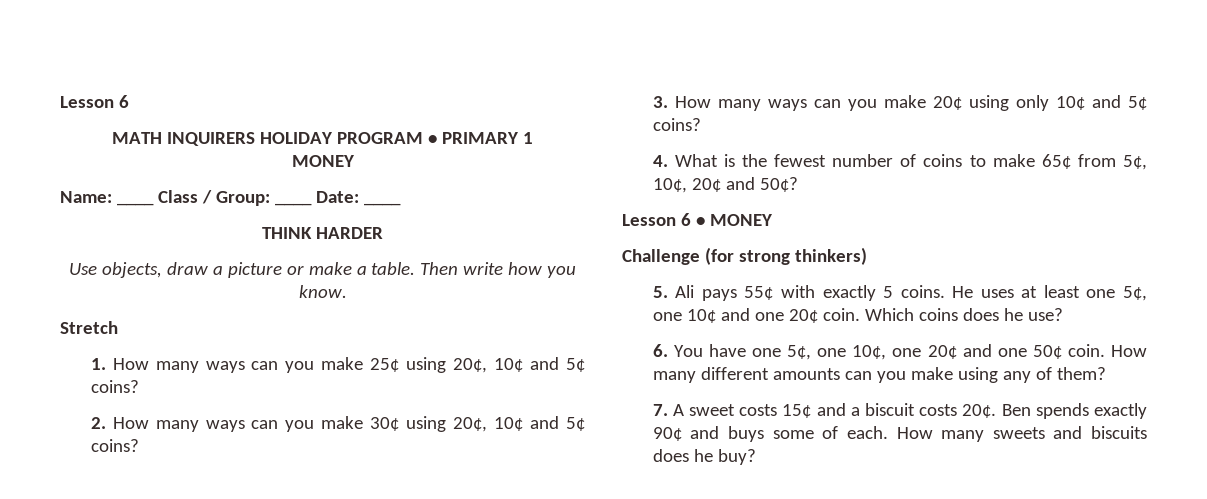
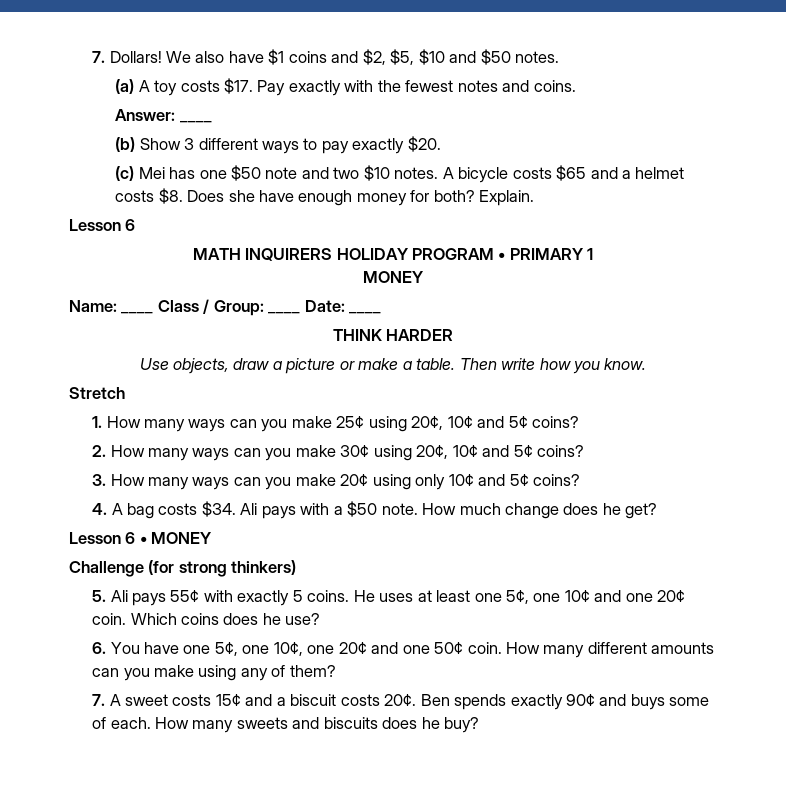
+ 7. Dollars! We also have $1 coins and $2, $5, $10 and $50 notes.
+ (a) A toy costs $17. Pay exactly with the fewest notes and coins.
+ Answer: ____
+ (b) Show 3 different ways to pay exactly $20.
+ (c) Mei has one $50 note and two $10 notes. A bicycle costs $65 and a helmet costs $8. Does she have enough money for both? Explain.
- 4. What is the fewest number of coins to make 65¢ from 5¢, 10¢, 20¢ and 50¢?
+ 4. A bag costs $34. Ali pays with a $50 note. How much change does he get?

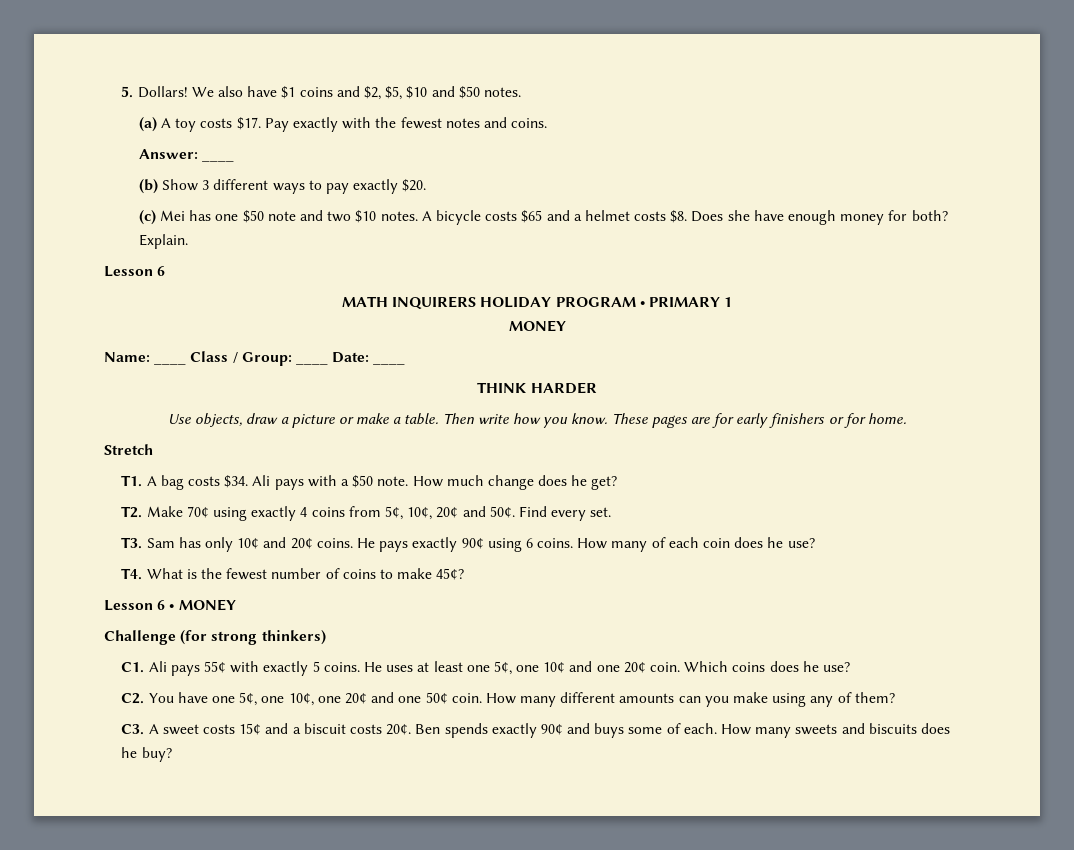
- 7. Dollars!
+ 5. Dollars!
- Then write how you know.
+ Then write how you know. These pages are for early finishers or for home.
  Stretch
- 1. How many ways can you make 25¢ using 20¢, 10¢ and 5¢ coins?
- 2. How many ways can you make 30¢ using 20¢, 10¢ and 5¢ coins?
- 3. How many ways can you make 20¢ using only 10¢ and 5¢ coins?
- 4. A bag costs $34.
+ T1. A bag costs $34.
+ T2. Make 70¢ using exactly 4 coins from 5¢, 10¢, 20¢ and 50¢. Find every set.
+ T3. Sam has only 10¢ and 20¢ coins. He pays exactly 90¢ using 6 coins. How many of each coin does he use?
+ T4. What is the fewest number of coins to make 45¢?
- 5. Ali pays 55¢ with exactly 5 coins.
+ C1. Ali pays 55¢ with exactly 5 coins.
- 6. You have one 5¢, one 10¢, one 20¢ and one 50¢ coin.
+ C2. You have one 5¢, one 10¢, one 20¢ and one 50¢ coin.
- 7. A sweet costs 15¢ and a biscuit costs 20¢.
+ C3. A sweet costs 15¢ and a biscuit costs 20¢.

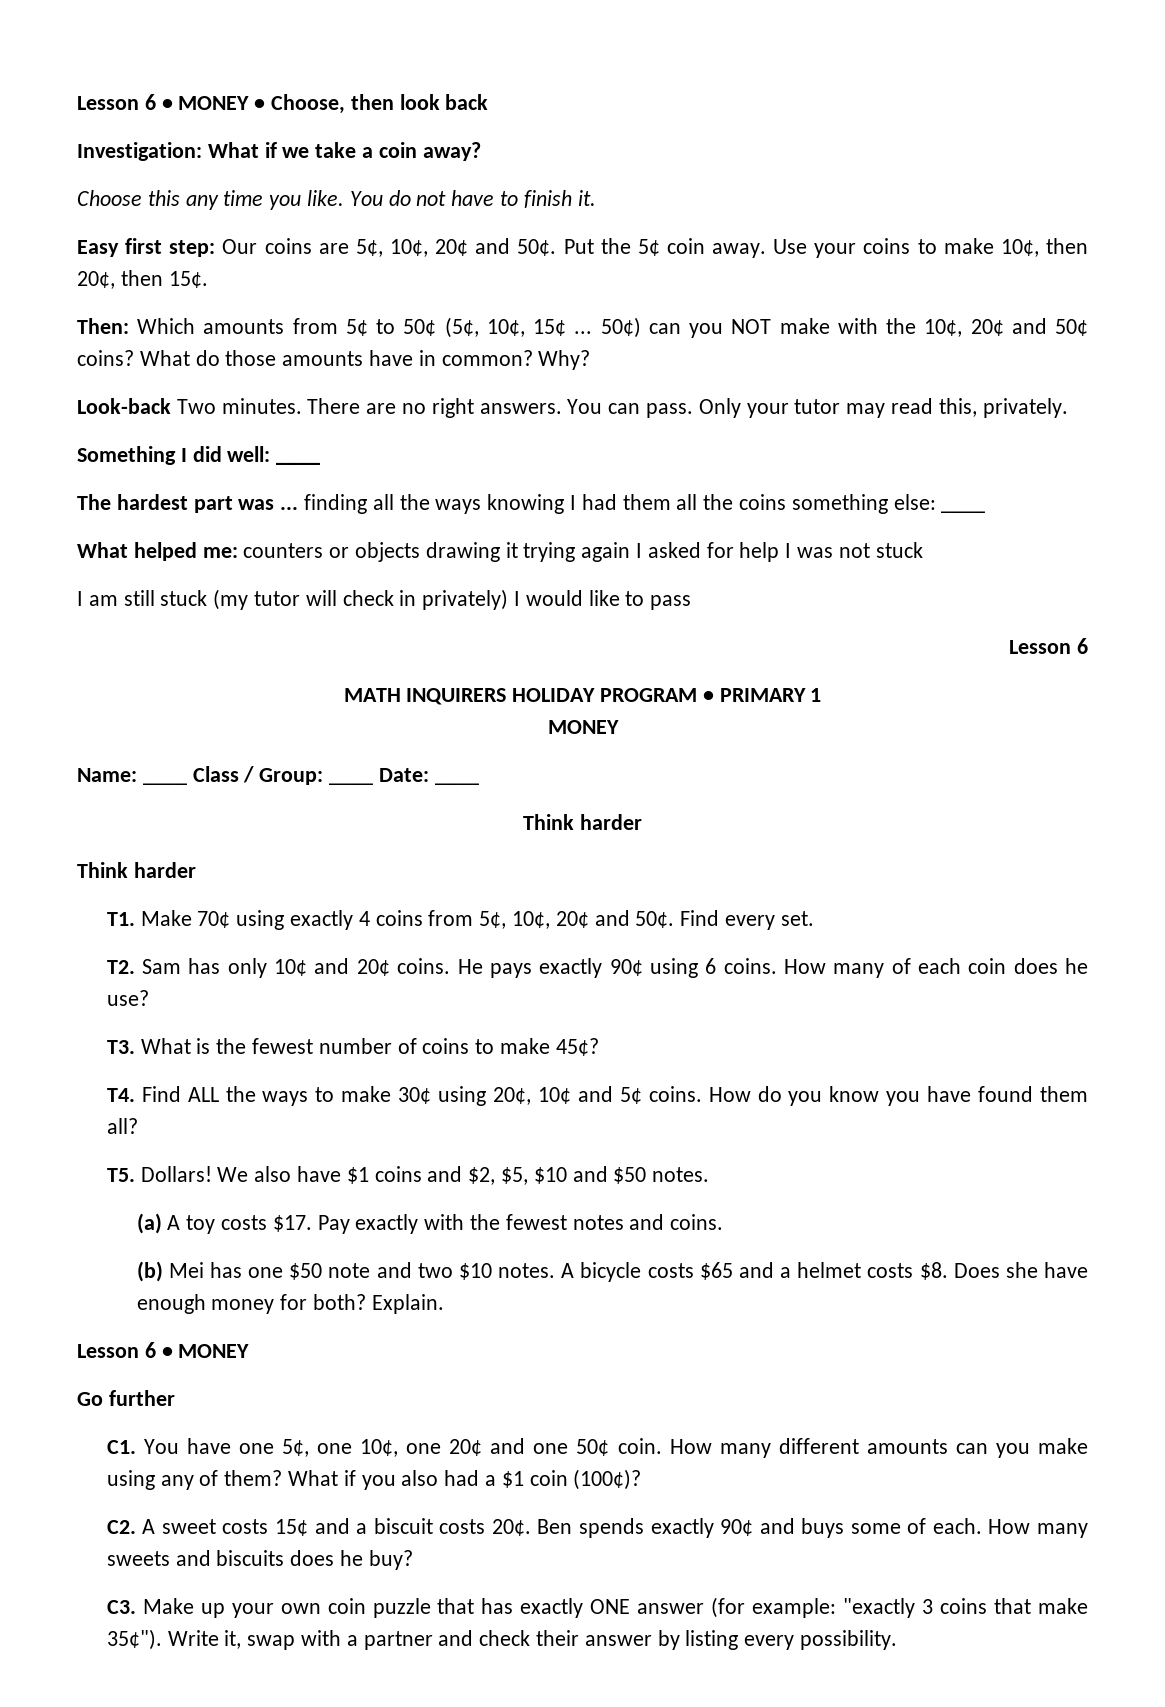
- 5. Dollars!
+ Lesson 6 • MONEY • Choose, then look back
+ Investigation: What if we take a coin away?
+ Choose this any time you like. You do not have to finish it.
+ Easy first step: Our coins are 5¢, 10¢, 20¢ and 50¢. Put the 5¢ coin away. Use your coins to make 10¢, then 20¢, then 15¢.
+ Then: Which amounts from 5¢ to 50¢ (5¢, 10¢, 15¢ ... 50¢) can you NOT make with the 10¢, 20¢ and 50¢ coins? What do those amounts have in common? Why?
+ Look-back Two minutes. There are no right answers. You can pass. Only your tutor may read this, privately.
+ Something I did well: ____
+ The hardest part was ... finding all the ways knowing I had them all the coins something else: ____
+ What helped me: counters or objects drawing it trying again I asked for help I was not stuck
+ I am still stuck (my tutor will check in privately) I would like to pass
+ Lesson 6
+ MATH INQUIRERS HOLIDAY PROGRAM • PRIMARY 1
+ MONEY
+ Name: ____ Class / Group: ____ Date: ____
+ Think harder
+ Think harder
+ T1. Make 70¢ using exactly 4 coins from 5¢, 10¢, 20¢ and 50¢. Find every set.
+ T2. Sam has only 10¢ and 20¢ coins. He pays exactly 90¢ using 6 coins. How many of each coin does he use?
+ T3. What is the fewest number of coins to make 45¢?
+ T4. Find ALL the ways to make 30¢ using 20¢, 10¢ and 5¢ coins. How do you know you have found them all?
+ T5. Dollars!
- Answer: ____
- (b) Show 3 different ways to pay exactly $20.
- (c) Mei has one $50 note and two $10 notes.
+ (b) Mei has one $50 note and two $10 notes.
  Explain.
- Lesson 6
- MATH INQUIRERS HOLIDAY PROGRAM • PRIMARY 1
- MONEY
- Name: ____ Class / Group: ____ Date: ____
- THINK HARDER
- Use objects, draw a picture or make a table. Then write how you know. These pages are for early finishers or for home.
- Stretch
- T1. A bag costs $34. Ali pays with a $50 note. How much change does he get?
- T2. Make 70¢ using exactly 4 coins from 5¢, 10¢, 20¢ and 50¢. Find every set.
- T3. Sam has only 10¢ and 20¢ coins. He pays exactly 90¢ using 6 coins. How many of each coin does he use?
- T4. What is the fewest number of coins to make 45¢?
  Lesson 6 • MONEY
- Challenge (for strong thinkers)
- C1. Ali pays 55¢ with exactly 5 coins. He uses at least one 5¢, one 10¢ and one 20¢ coin. Which coins does he use?
- C2. You have one 5¢, one 10¢, one 20¢ and one 50¢ coin.
+ Go further
+ C1. You have one 5¢, one 10¢, one 20¢ and one 50¢ coin.
- How many different amounts can you make using any of them?
- C3. A sweet costs 15¢ and a biscuit costs 20¢.
+ How many different amounts can you make using any of them? What if you also had a $1 coin (100¢)?
+ C2. A sweet costs 15¢ and a biscuit costs 20¢.
+ C3. Make up your own coin puzzle that has exactly ONE answer (for example: "exactly 3 coins that make 35¢"). Write it, swap with a partner and check their answer by listing every possibility.

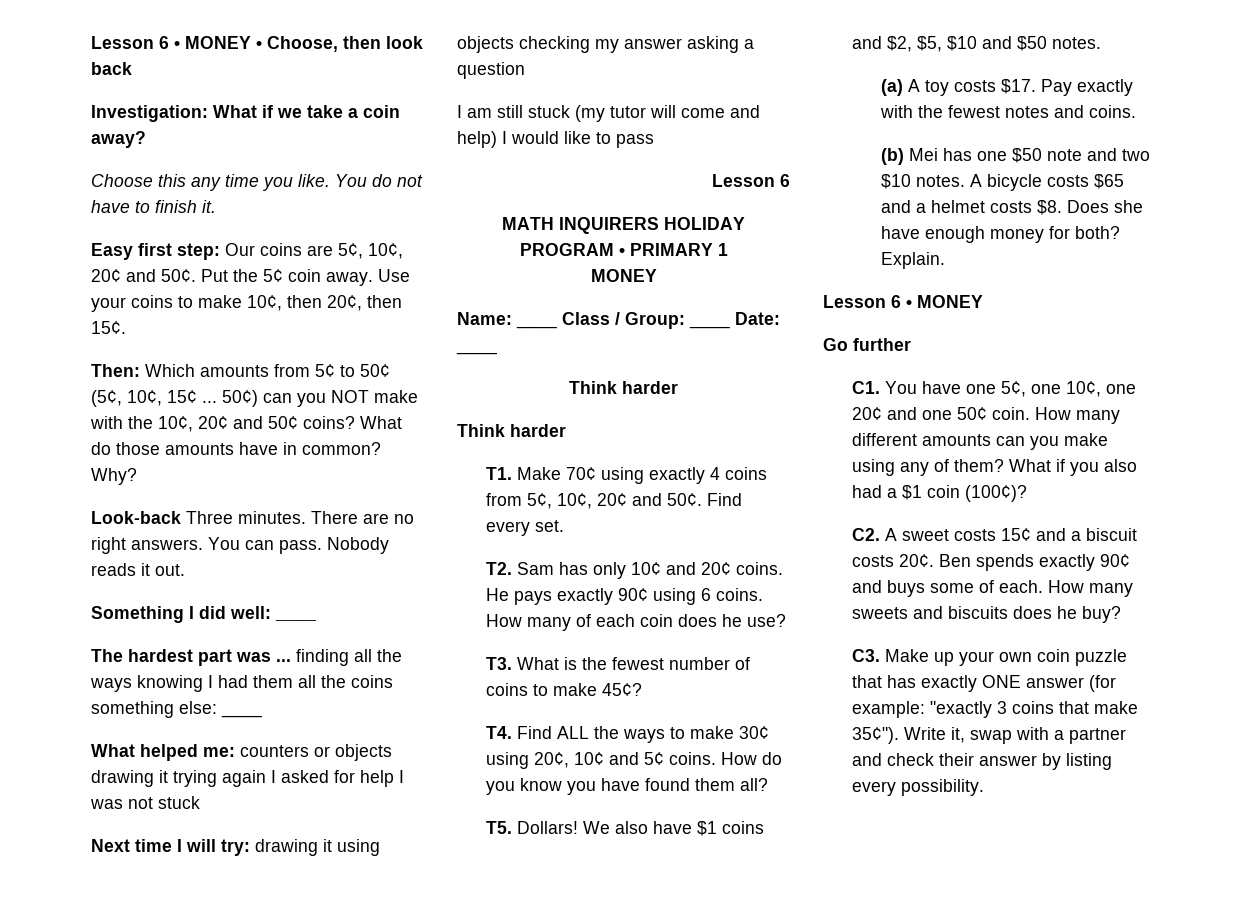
- Look-back Two minutes.
+ Look-back Three minutes.
- Only your tutor may read this, privately.
+ Nobody reads it out.
+ Next time I will try: drawing it using objects checking my answer asking a question
- I am still stuck (my tutor will check in privately) I would like to pass
+ I am still stuck (my tutor will come and help) I would like to pass

